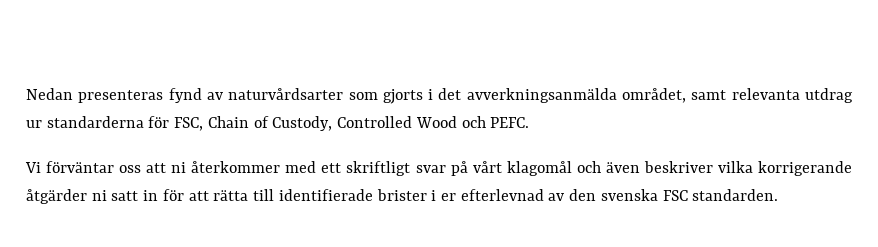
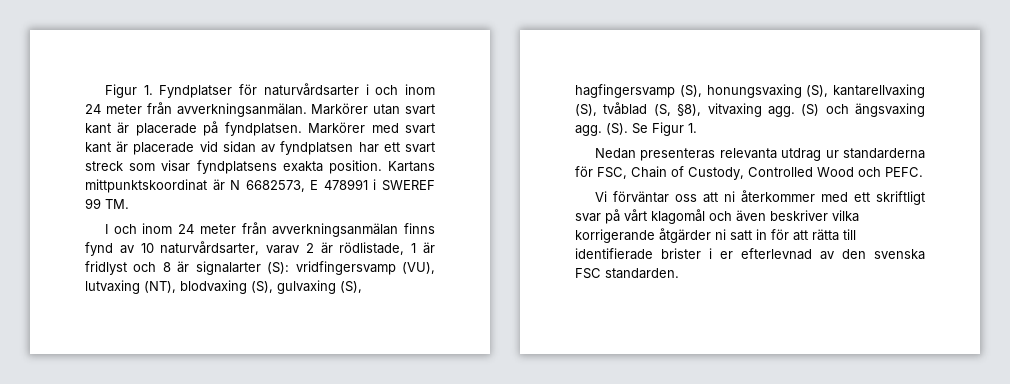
- Nedan presenteras fynd av naturvårdsarter som gjorts i det avverkningsanmälda området, samt relevanta utdrag ur standarderna för FSC, Chain of Custody, Controlled Wood och PEFC.
+ Figur 1. Fyndplatser för naturvårdsarter i och inom 24 meter från avverkningsanmälan. Markörer utan svart kant är placerade på fyndplatsen. Markörer med svart kant är placerade vid sidan av fyndplatsen har ett svart streck som visar fyndplatsens exakta position. Kartans mittpunktskoordinat är N 6682573, E 478991 i SWEREF 99 TM.
+ I och inom 24 meter från avverkningsanmälan finns fynd av 10 naturvårdsarter, varav 2 är rödlistade, 1 är fridlyst och 8 är signalarter (S): vridfingersvamp (VU), lutvaxing (NT), blodvaxing (S), gulvaxing (S), hagfingersvamp (S), honungsvaxing (S), kantarellvaxing (S), tvåblad (S, §8), vitvaxing agg. (S) och ängsvaxing agg. (S). Se Figur 1.
+ Nedan presenteras relevanta utdrag ur standarderna för FSC, Chain of Custody, Controlled Wood och PEFC.

